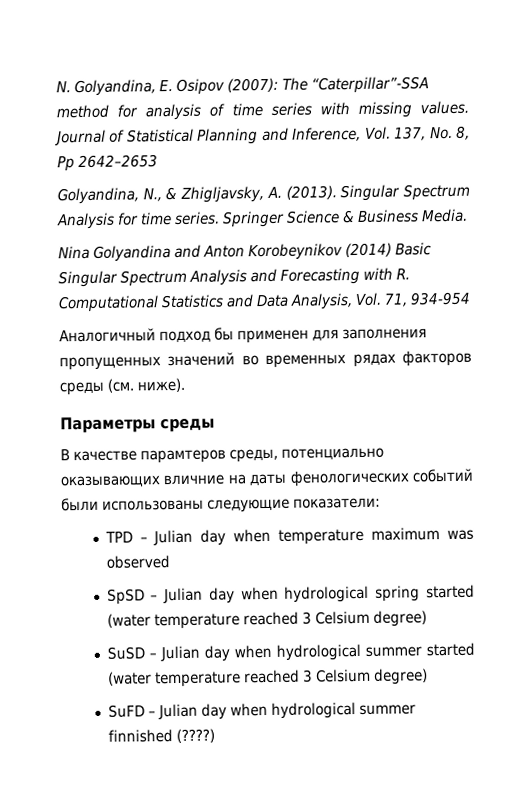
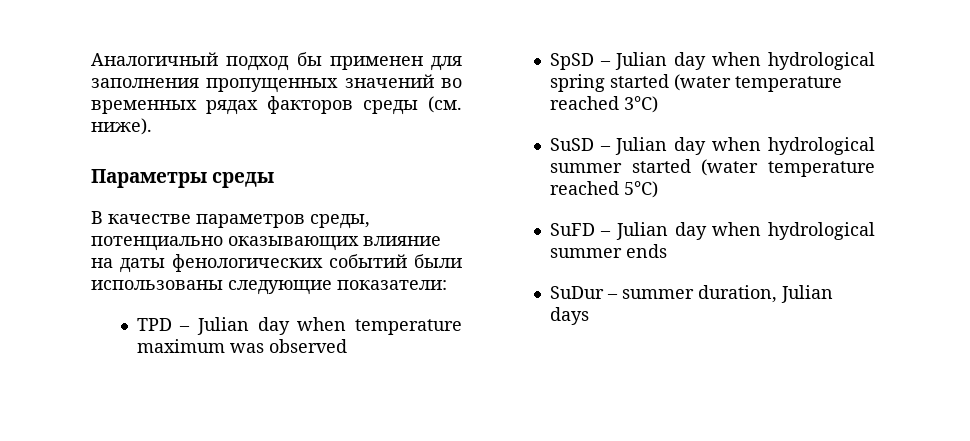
- N. Golyandina, E. Osipov (2007): The “Caterpillar”-SSA method for analysis of time series with missing values. Journal of Statistical Planning and Inference, Vol. 137, No. 8, Pp 2642–2653
- Golyandina, N., & Zhigljavsky, A. (2013). Singular Spectrum Analysis for time series. Springer Science & Business Media.
- Nina Golyandina and Anton Korobeynikov (2014) Basic Singular Spectrum Analysis and Forecasting with R. Computational Statistics and Data Analysis, Vol. 71, 934-954
- В качестве парамтеров среды, потенциально оказывающих вличние на даты фенологических событий были использованы следующие показатели:
+ В качестве параметров среды, потенциально оказывающих влияние на даты фенологических событий были использованы следующие показатели:
- SpSD – Julian day when hydrological spring started (water temperature reached 3 Celsium degree)
+ SpSD – Julian day when hydrological spring started (water temperature reached 3°C)
- SuSD – Julian day when hydrological summer started (water temperature reached 3 Celsium degree)
+ SuSD – Julian day when hydrological summer started (water temperature reached 5°C)
- SuFD – Julian day when hydrological summer finnished (????)
+ SuFD – Julian day when hydrological summer ends
+ SuDur – summer duration, Julian days

